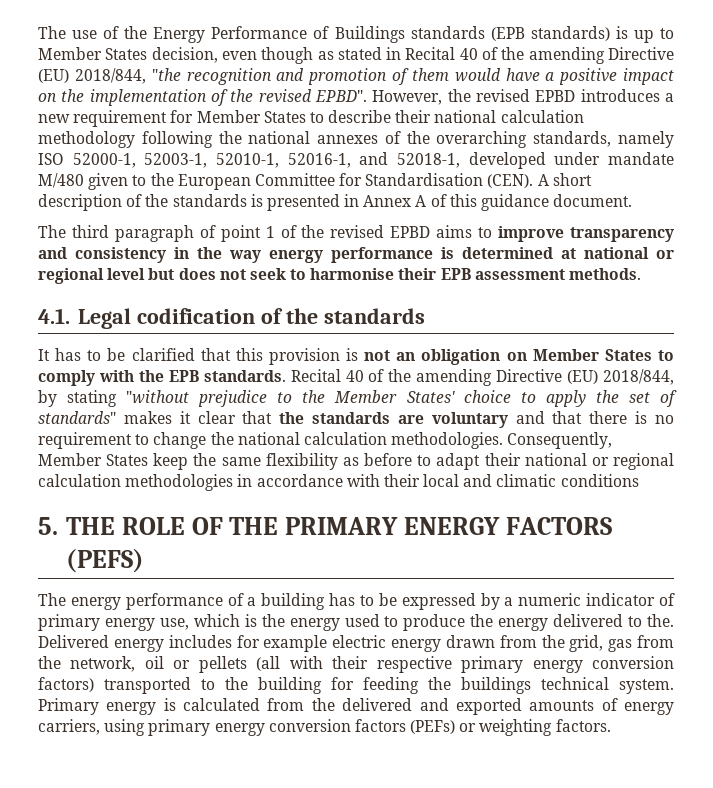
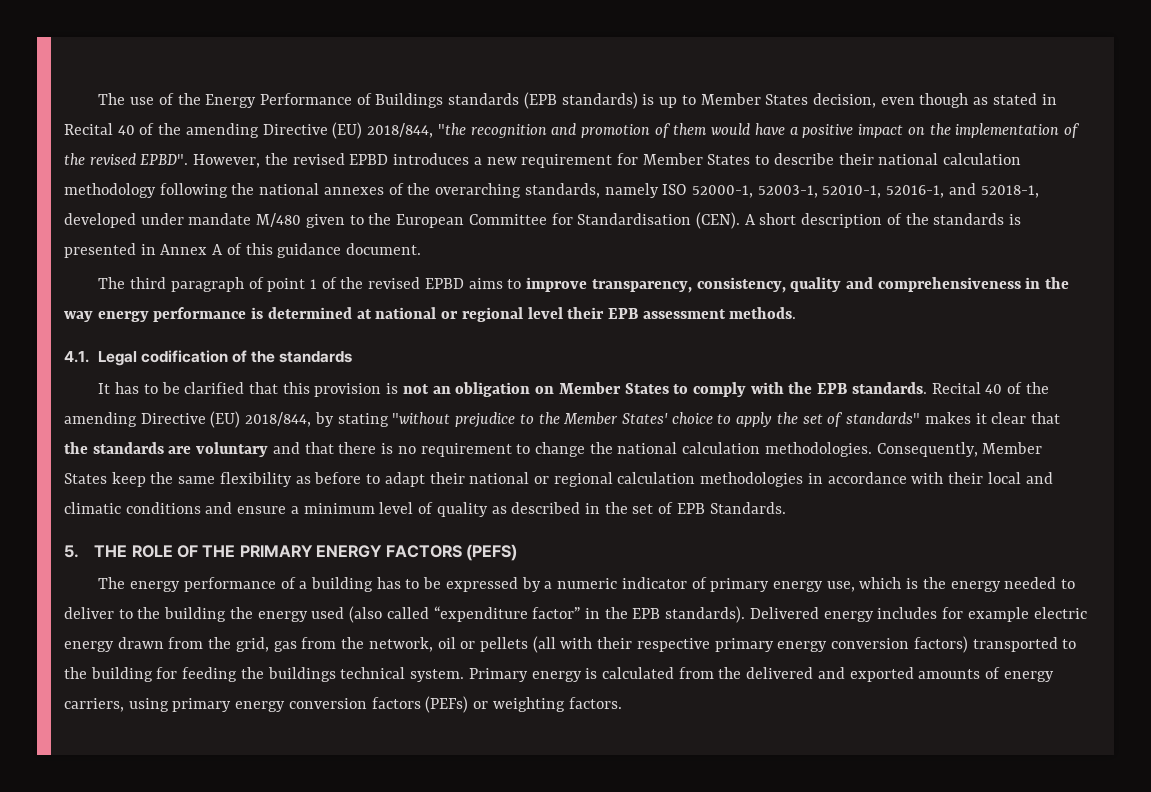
- The third paragraph of point 1 of the revised EPBD aims to improve transparency and consistency in the way energy performance is determined at national or regional level but does not seek to harmonise their EPB assessment methods.
+ The third paragraph of point 1 of the revised EPBD aims to improve transparency, consistency, quality and comprehensiveness in the way energy performance is determined at national or regional level their EPB assessment methods.
- Consequently, Member States keep the same flexibility as before to adapt their national or regional calculation methodologies in accordance with their local and climatic conditions
+ Consequently, Member States keep the same flexibility as before to adapt their national or regional calculation methodologies in accordance with their local and climatic conditions and ensure a minimum level of quality as described in the set of EPB Standards.
- The energy performance of a building has to be expressed by a numeric indicator of primary energy use, which is the energy used to produce the energy delivered to the.
+ The energy performance of a building has to be expressed by a numeric indicator of primary energy use, which is the energy needed to deliver to the building the energy used (also called “expenditure factor” in the EPB standards).

